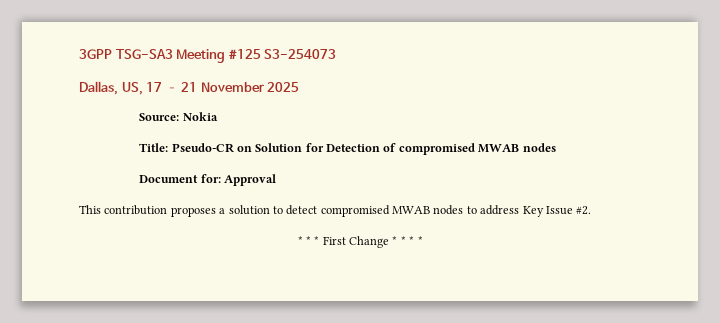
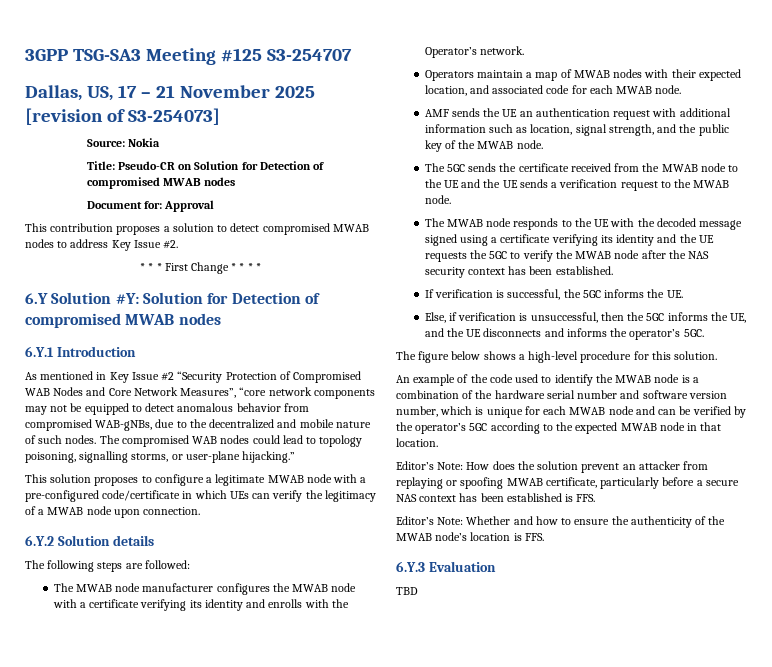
- 3GPP TSG-SA3 Meeting #125 S3-254073
+ 3GPP TSG-SA3 Meeting #125 S3-254707
- Dallas, US, 17 – 21 November 2025
+ Dallas, US, 17 – 21 November 2025 [revision of S3-254073]
+ 6.Y Solution #Y: Solution for Detection of compromised MWAB nodes
+ 6.Y.1 Introduction
+ As mentioned in Key Issue #2 “Security Protection of Compromised WAB Nodes and Core Network Measures”, “core network components may not be equipped to detect anomalous behavior from compromised WAB-gNBs, due to the decentralized and mobile nature of such nodes. The compromised WAB nodes could lead to topology poisoning, signalling storms, or user-plane hijacking.”
+ This solution proposes to configure a legitimate MWAB node with a pre-configured code/certificate in which UEs can verify the legitimacy of a MWAB node upon connection.
+ 6.Y.2 Solution details
+ The following steps are followed:
+ The MWAB node manufacturer configures the MWAB node with a certificate verifying its identity and enrolls with the Operator’s network.
+ Operators maintain a map of MWAB nodes with their expected location, and associated code for each MWAB node.
+ AMF sends the UE an authentication request with additional information such as location, signal strength, and the public key of the MWAB node.
+ The 5GC sends the certificate received from the MWAB node to the UE and the UE sends a verification request to the MWAB node.
+ The MWAB node responds to the UE with the decoded message signed using a certificate verifying its identity and the UE requests the 5GC to verify the MWAB node after the NAS security context has been established.
+ If verification is successful, the 5GC informs the UE.
+ Else, if verification is unsuccessful, then the 5GC informs the UE, and the UE disconnects and informs the operator’s 5GC.
+ The figure below shows a high-level procedure for this solution.
+ An example of the code used to identify the MWAB node is a combination of the hardware serial number and software version number, which is unique for each MWAB node and can be verified by the operator’s 5GC according to the expected MWAB node in that location.
+ Editor’s Note: How does the solution prevent an attacker from replaying or spoofing MWAB certificate, particularly before a secure NAS context has been established is FFS.
+ Editor’s Note: Whether and how to ensure the authenticity of the MWAB node’s location is FFS.
+ 6.Y.3 Evaluation
+ TBD

